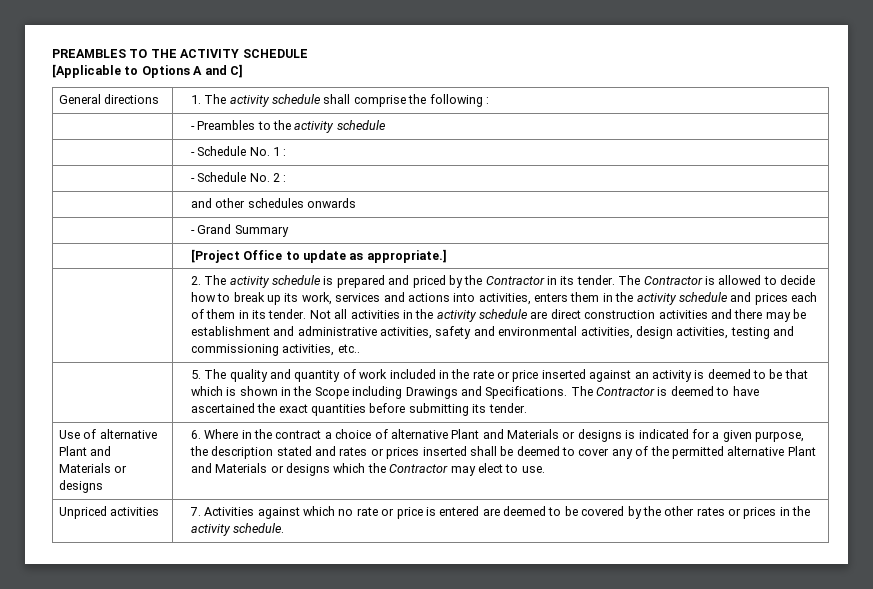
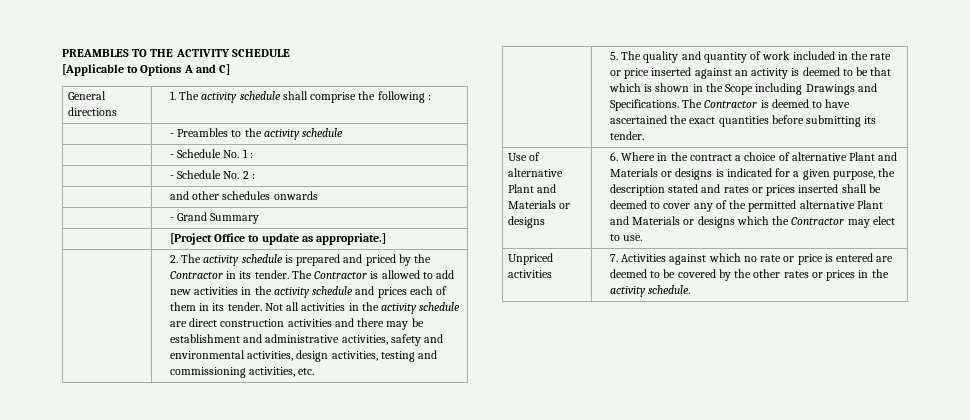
- The Contractor is allowed to decide how to break up its work, services and actions into activities, enters them in the activity schedule and prices each of them in its tender.
+ The Contractor is allowed to add new activities in the activity schedule and prices each of them in its tender.
- Not all activities in the activity schedule are direct construction activities and there may be establishment and administrative activities, safety and environmental activities, design activities, testing and commissioning activities, etc..
+ Not all activities in the activity schedule are direct construction activities and there may be establishment and administrative activities, safety and environmental activities, design activities, testing and commissioning activities, etc.

